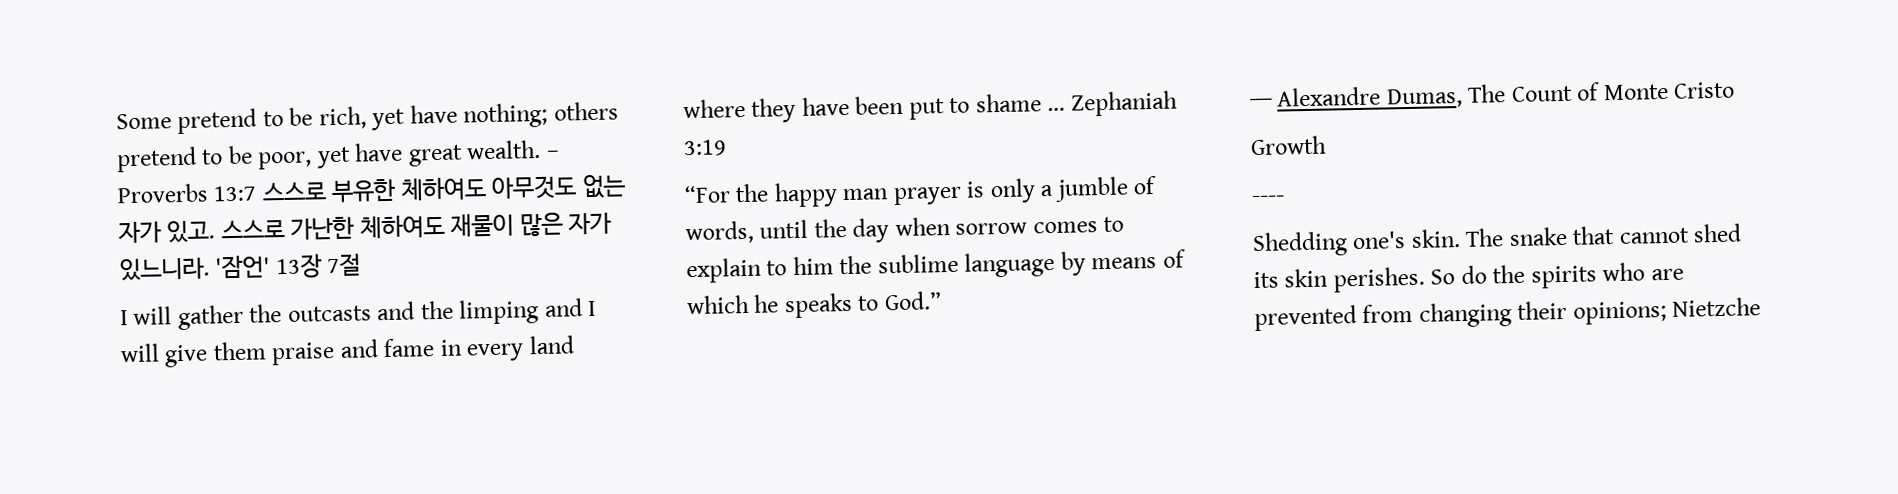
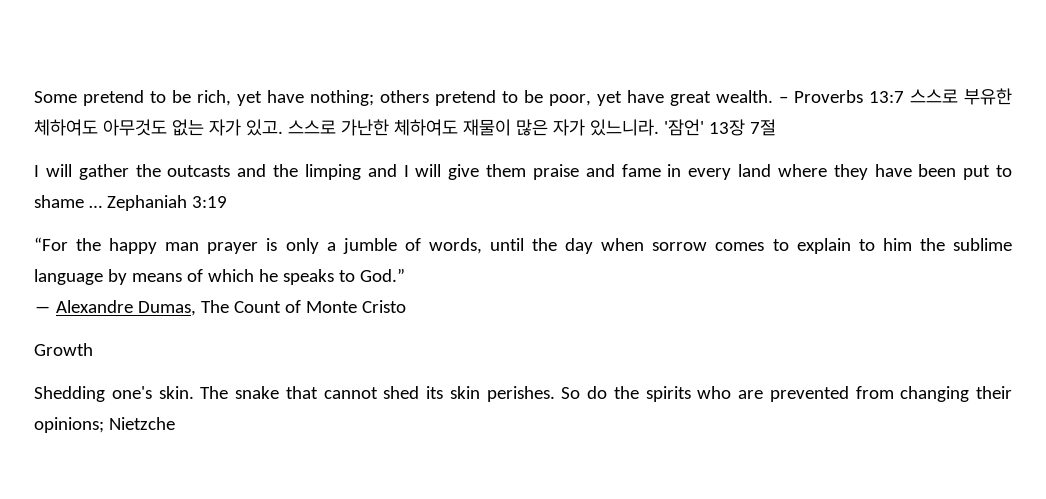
- ----

